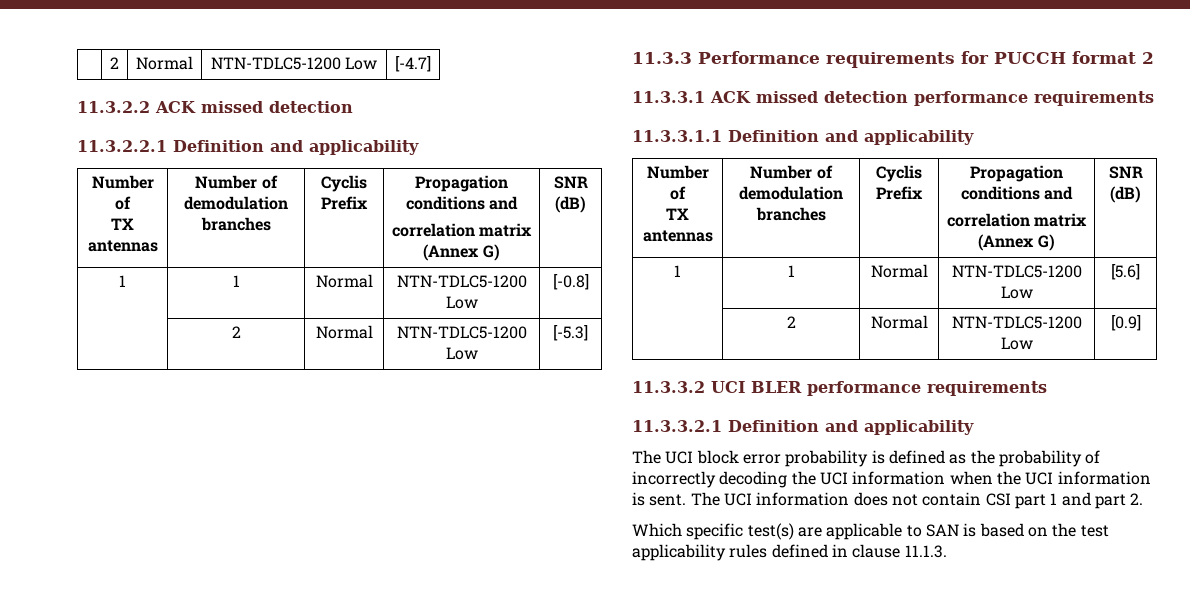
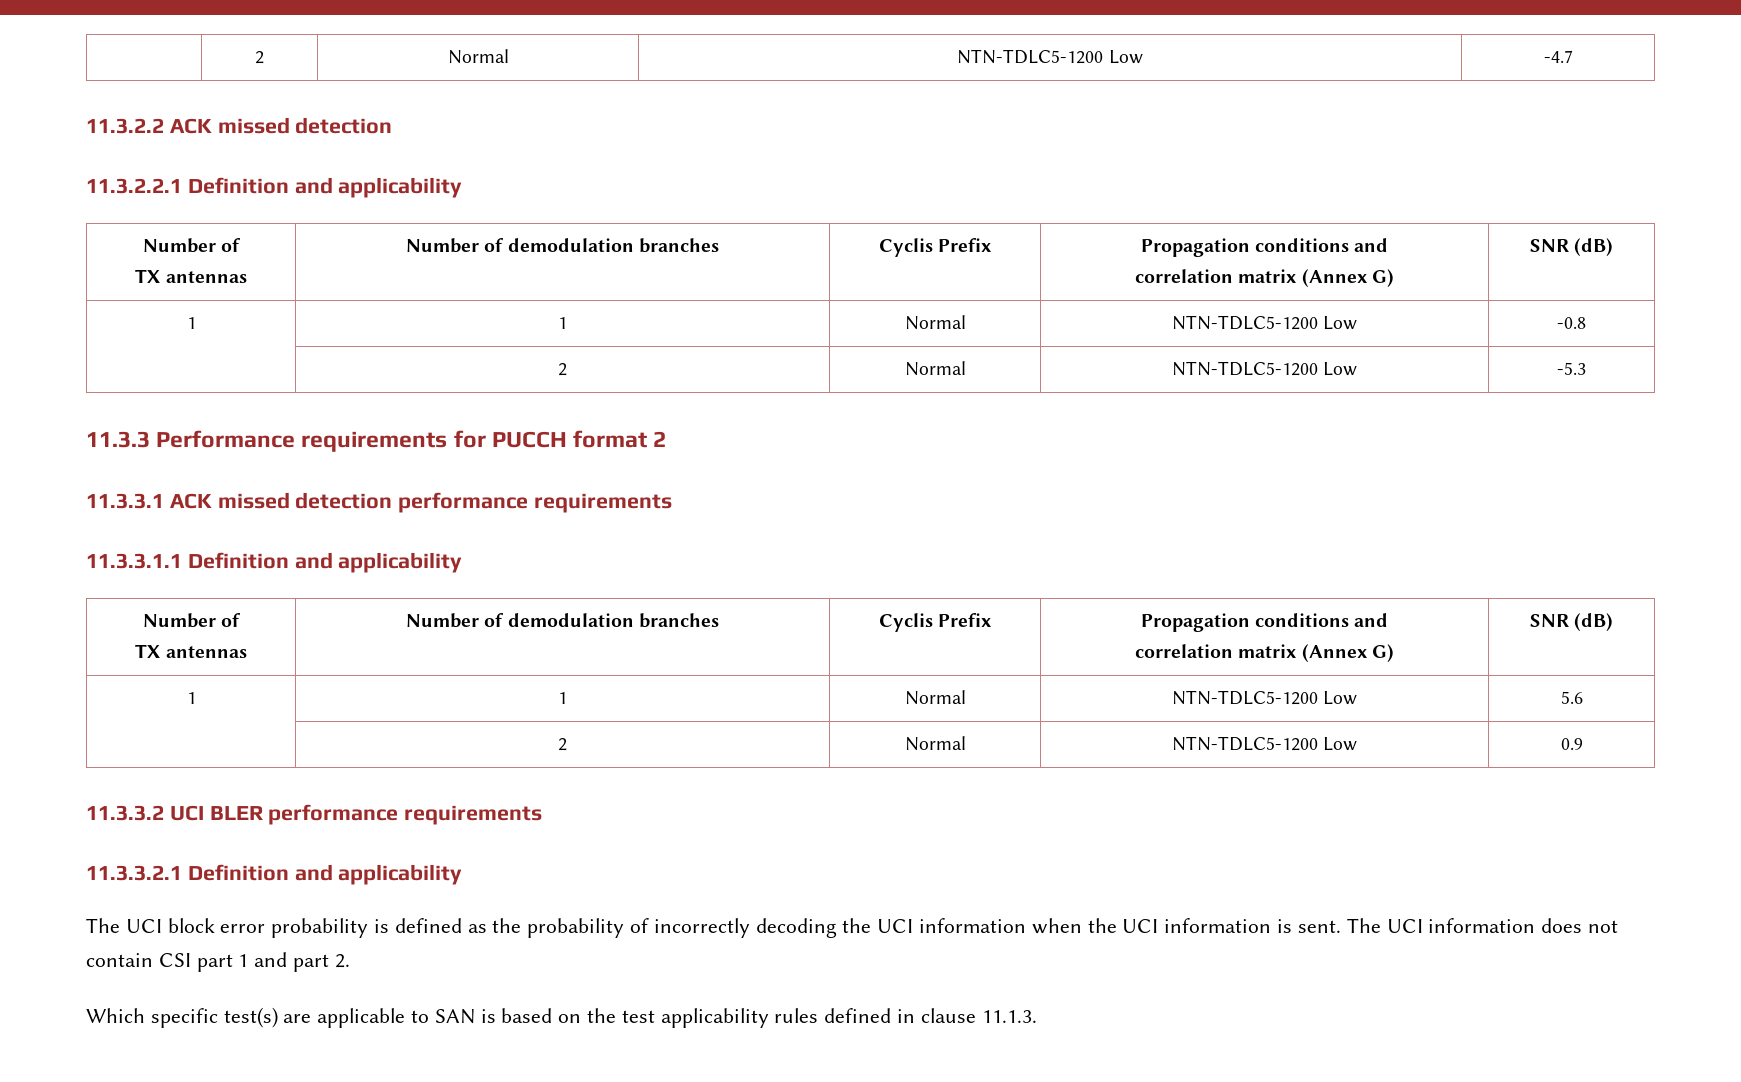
- | 2 | Normal | NTN-TDLC5-1200 Low | [-4.7]
+ | 2 | Normal | NTN-TDLC5-1200 Low | -4.7
- 1 | 1 | Normal | NTN-TDLC5-1200 Low | [-0.8]
- | 2 | Normal | NTN-TDLC5-1200 Low | [-5.3]
+ 1 | 1 | Normal | NTN-TDLC5-1200 Low | -0.8
+ | 2 | Normal | NTN-TDLC5-1200 Low | -5.3
- 1 | 1 | Normal | NTN-TDLC5-1200 Low | [5.6]
- | 2 | Normal | NTN-TDLC5-1200 Low | [0.9]
+ 1 | 1 | Normal | NTN-TDLC5-1200 Low | 5.6
+ | 2 | Normal | NTN-TDLC5-1200 Low | 0.9

